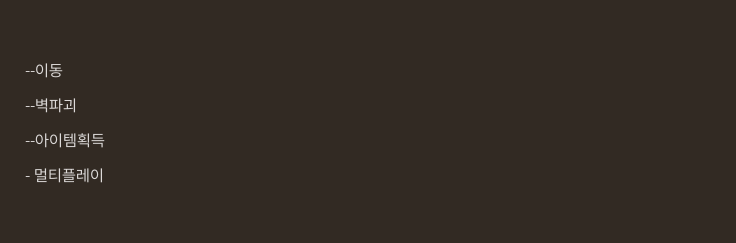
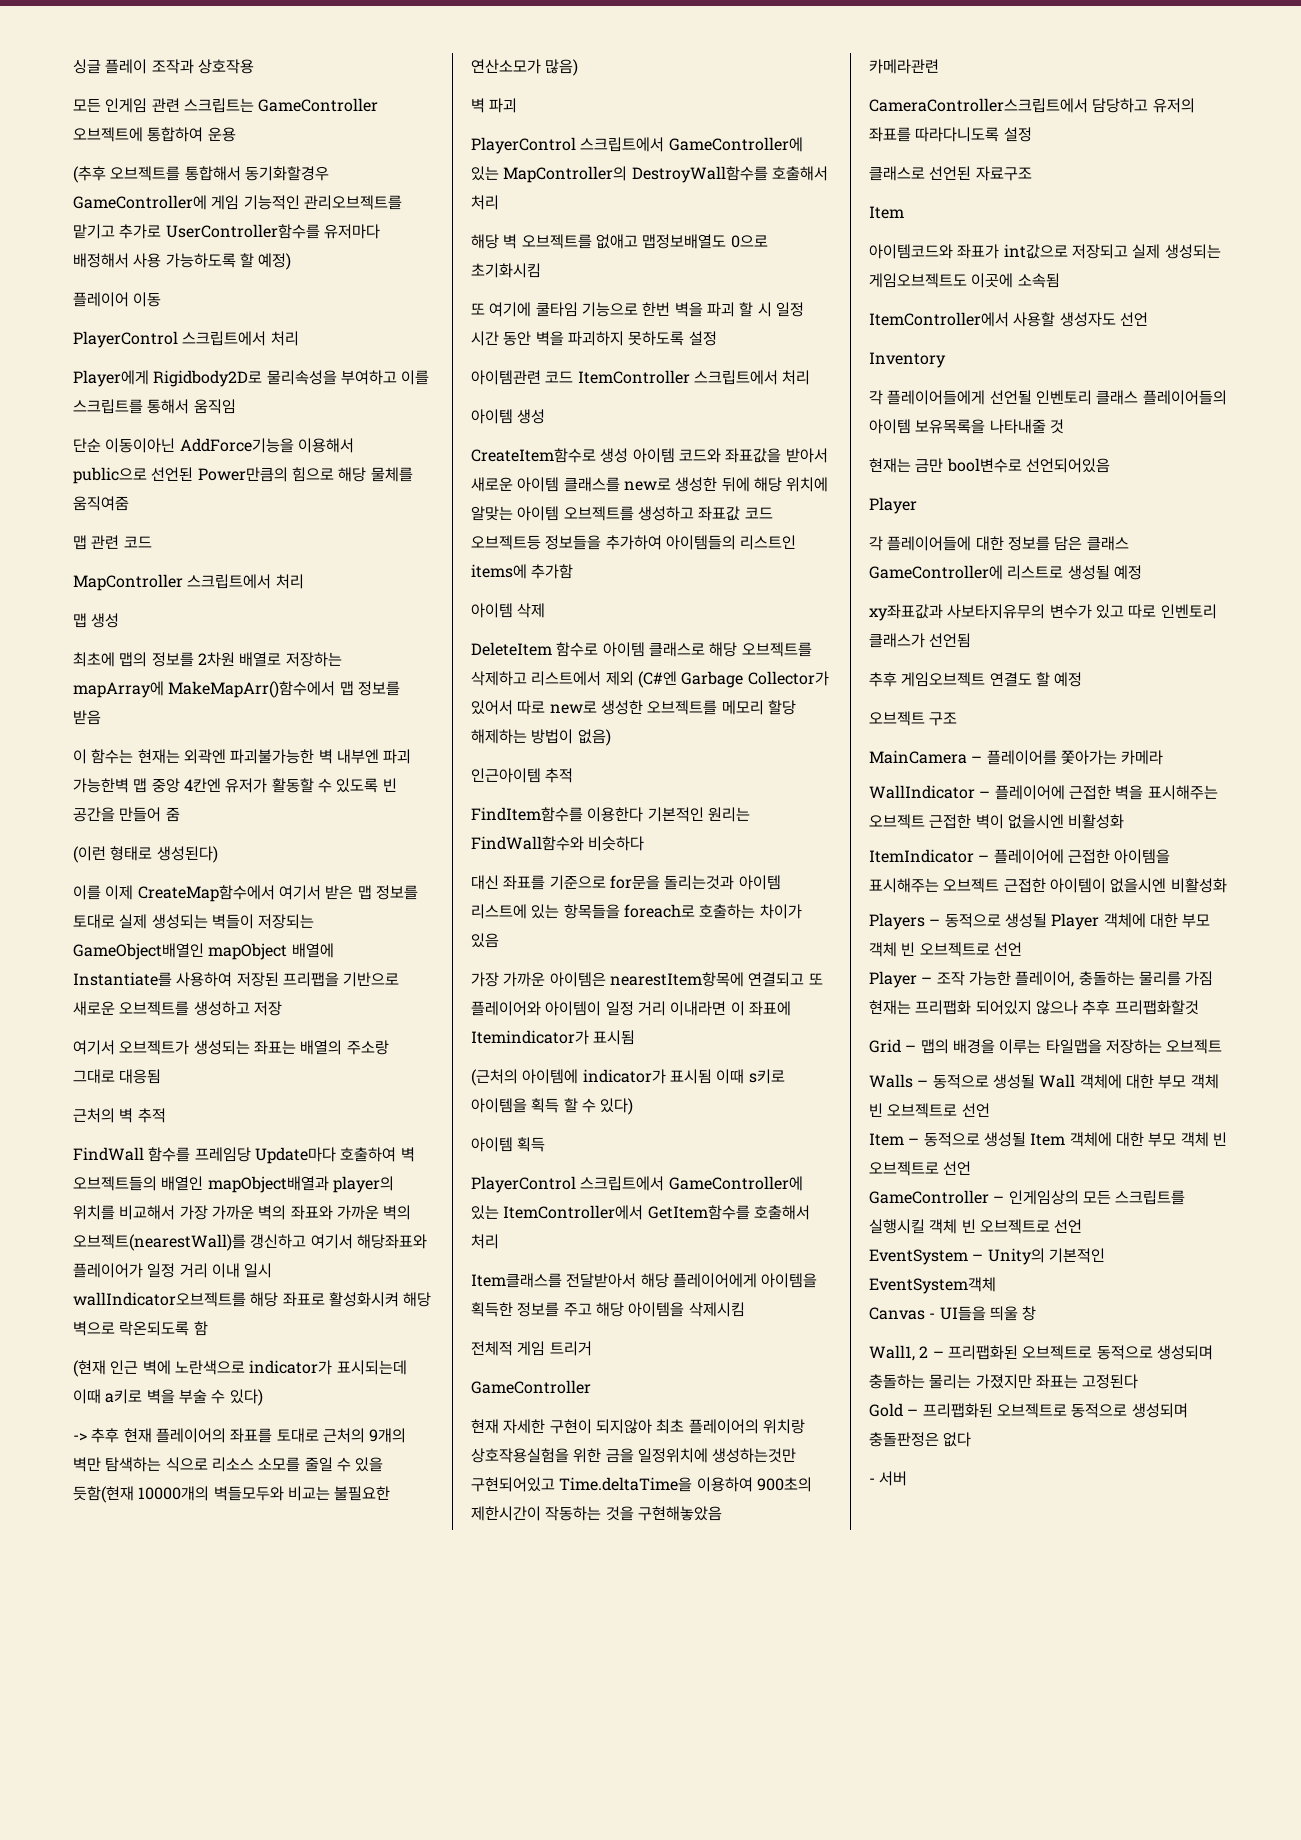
- --이동
- --벽파괴
- --아이템획득
- - 멀티플레이
+ 싱글 플레이 조작과 상호작용
+ 모든 인게임 관련 스크립트는 GameController 오브젝트에 통합하여 운용
+ (추후 오브젝트를 통합해서 동기화할경우 GameController에 게임 기능적인 관리오브젝트를 맡기고 추가로 UserController함수를 유저마다 배정해서 사용 가능하도록 할 예정)
+ 플레이어 이동
+ PlayerControl 스크립트에서 처리
+ Player에게 Rigidbody2D로 물리속성을 부여하고 이를 스크립트를 통해서 움직임
+ 단순 이동이아닌 AddForce기능을 이용해서 public으로 선언된 Power만큼의 힘으로 해당 물체를 움직여줌
+ 맵 관련 코드
+ MapController 스크립트에서 처리
+ 맵 생성
+ 최초에 맵의 정보를 2차원 배열로 저장하는 mapArray에 MakeMapArr()함수에서 맵 정보를 받음
+ 이 함수는 현재는 외곽엔 파괴불가능한 벽 내부엔 파괴 가능한벽 맵 중앙 4칸엔 유저가 활동할 수 있도록 빈 공간을 만들어 줌
+ (이런 형태로 생성된다)
+ 이를 이제 CreateMap함수에서 여기서 받은 맵 정보를 토대로 실제 생성되는 벽들이 저장되는 GameObject배열인 mapObject 배열에 Instantiate를 사용하여 저장된 프리팹을 기반으로 새로운 오브젝트를 생성하고 저장
+ 여기서 오브젝트가 생성되는 좌표는 배열의 주소랑 그대로 대응됨
+ 근처의 벽 추적
+ FindWall 함수를 프레임당 Update마다 호출하여 벽 오브젝트들의 배열인 mapObject배열과 player의 위치를 비교해서 가장 가까운 벽의 좌표와 가까운 벽의 오브젝트(nearestWall)를 갱신하고 여기서 해당좌표와 플레이어가 일정 거리 이내 일시 wallIndicator오브젝트를 해당 좌표로 활성화시켜 해당 벽으로 락온되도록 함
+ (현재 인근 벽에 노란색으로 indicator가 표시되는데 이때 a키로 벽을 부술 수 있다)
+ -> 추후 현재 플레이어의 좌표를 토대로 근처의 9개의 벽만 탐색하는 식으로 리소스 소모를 줄일 수 있을 듯함(현재 10000개의 벽들모두와 비교는 불필요한 연산소모가 많음)
+ 벽 파괴
+ PlayerControl 스크립트에서 GameController에 있는 MapController의 DestroyWall함수를 호출해서 처리
+ 해당 벽 오브젝트를 없애고 맵정보배열도 0으로 초기화시킴
+ 또 여기에 쿨타임 기능으로 한번 벽을 파괴 할 시 일정 시간 동안 벽을 파괴하지 못하도록 설정
+ 아이템관련 코드 ItemController 스크립트에서 처리
+ 아이템 생성
+ CreateItem함수로 생성 아이템 코드와 좌표값을 받아서 새로운 아이템 클래스를 new로 생성한 뒤에 해당 위치에 알맞는 아이템 오브젝트를 생성하고 좌표값 코드 오브젝트등 정보들을 추가하여 아이템들의 리스트인 items에 추가함
+ 아이템 삭제
+ DeleteItem 함수로 아이템 클래스로 해당 오브젝트를 삭제하고 리스트에서 제외 (C#엔 Garbage Collector가 있어서 따로 new로 생성한 오브젝트를 메모리 할당 해제하는 방법이 없음)
+ 인근아이템 추적
+ FindItem함수를 이용한다 기본적인 원리는 FindWall함수와 비슷하다
+ 대신 좌표를 기준으로 for문을 돌리는것과 아이템 리스트에 있는 항목들을 foreach로 호출하는 차이가 있음
+ 가장 가까운 아이템은 nearestItem항목에 연결되고 또 플레이어와 아이템이 일정 거리 이내라면 이 좌표에 Itemindicator가 표시됨
+ (근처의 아이템에 indicator가 표시됨 이때 s키로 아이템을 획득 할 수 있다)
+ 아이템 획득
+ PlayerControl 스크립트에서 GameController에 있는 ItemController에서 GetItem함수를 호출해서 처리
+ Item클래스를 전달받아서 해당 플레이어에게 아이템을 획득한 정보를 주고 해당 아이템을 삭제시킴
+ 전체적 게임 트리거
+ GameController
+ 현재 자세한 구현이 되지않아 최초 플레이어의 위치랑 상호작용실험을 위한 금을 일정위치에 생성하는것만 구현되어있고 Time.deltaTime을 이용하여 900초의 제한시간이 작동하는 것을 구현해놓았음
+ 카메라관련
+ CameraController스크립트에서 담당하고 유저의 좌표를 따라다니도록 설정
+ 클래스로 선언된 자료구조
+ Item
+ 아이템코드와 좌표가 int값으로 저장되고 실제 생성되는 게임오브젝트도 이곳에 소속됨
+ ItemController에서 사용할 생성자도 선언
+ Inventory
+ 각 플레이어들에게 선언될 인벤토리 클래스 플레이어들의 아이템 보유목록을 나타내줄 것
+ 현재는 금만 bool변수로 선언되어있음
+ Player
+ 각 플레이어들에 대한 정보를 담은 클래스 GameController에 리스트로 생성될 예정
+ xy좌표값과 사보타지유무의 변수가 있고 따로 인벤토리 클래스가 선언됨
+ 추후 게임오브젝트 연결도 할 예정
+ 오브젝트 구조
+ MainCamera – 플레이어를 쫓아가는 카메라
+ WallIndicator – 플레이어에 근접한 벽을 표시해주는 오브젝트 근접한 벽이 없을시엔 비활성화
+ ItemIndicator – 플레이어에 근접한 아이템을 표시해주는 오브젝트 근접한 아이템이 없을시엔 비활성화
+ Players – 동적으로 생성될 Player 객체에 대한 부모 객체 빈 오브젝트로 선언
+ Player – 조작 가능한 플레이어, 충돌하는 물리를 가짐 현재는 프리팹화 되어있지 않으나 추후 프리팹화할것
+ Grid – 맵의 배경을 이루는 타일맵을 저장하는 오브젝트
+ Walls – 동적으로 생성될 Wall 객체에 대한 부모 객체 빈 오브젝트로 선언
+ Item – 동적으로 생성될 Item 객체에 대한 부모 객체 빈 오브젝트로 선언
+ GameController – 인게임상의 모든 스크립트를 실행시킬 객체 빈 오브젝트로 선언
+ EventSystem – Unity의 기본적인 EventSystem객체
+ Canvas - UI들을 띄울 창
+ Wall1, 2 – 프리팹화된 오브젝트로 동적으로 생성되며 충돌하는 물리는 가졌지만 좌표는 고정된다
+ Gold – 프리팹화된 오브젝트로 동적으로 생성되며 충돌판정은 없다
+ - 서버

